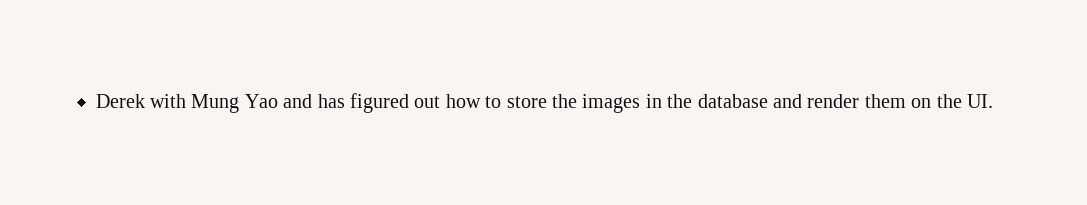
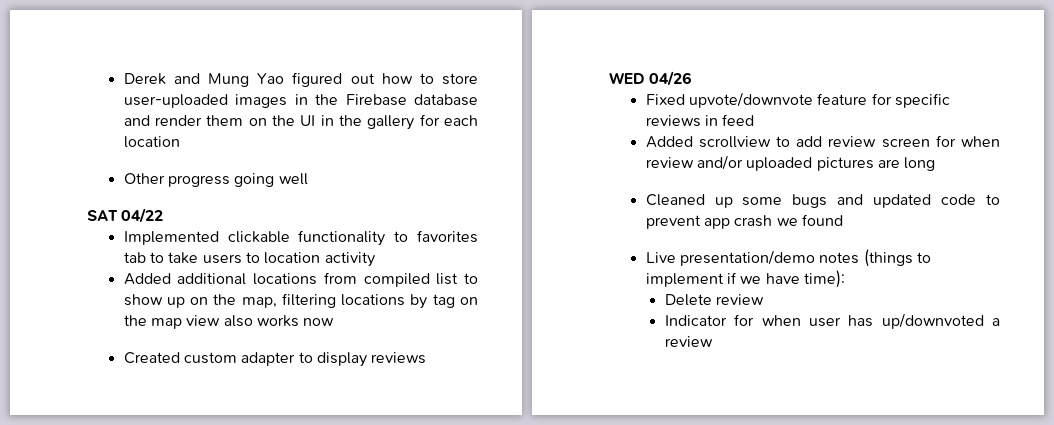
- Derek with Mung Yao and has figured out how to store the images in the database and render them on the UI.
+ Derek and Mung Yao figured out how to store user-uploaded images in the Firebase database and render them on the UI in the gallery for each location
+ Other progress going well
+ SAT 04/22
+ Implemented clickable functionality to favorites tab to take users to location activity
+ Added additional locations from compiled list to show up on the map, filtering locations by tag on the map view also works now
+ Created custom adapter to display reviews
+ WED 04/26
+ Fixed upvote/downvote feature for specific reviews in feed
+ Added scrollview to add review screen for when review and/or uploaded pictures are long
+ Cleaned up some bugs and updated code to prevent app crash we found
+ Live presentation/demo notes (things to implement if we have time):
+ Delete review
+ Indicator for when user has up/downvoted a review

